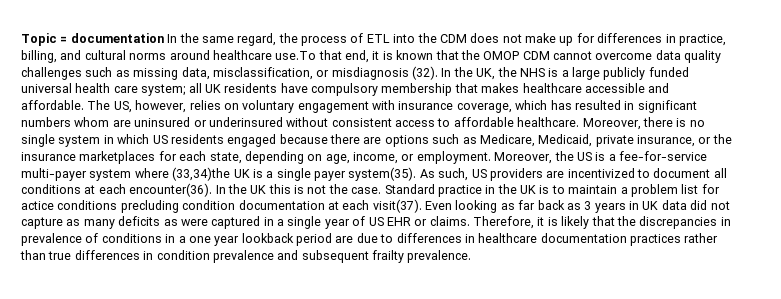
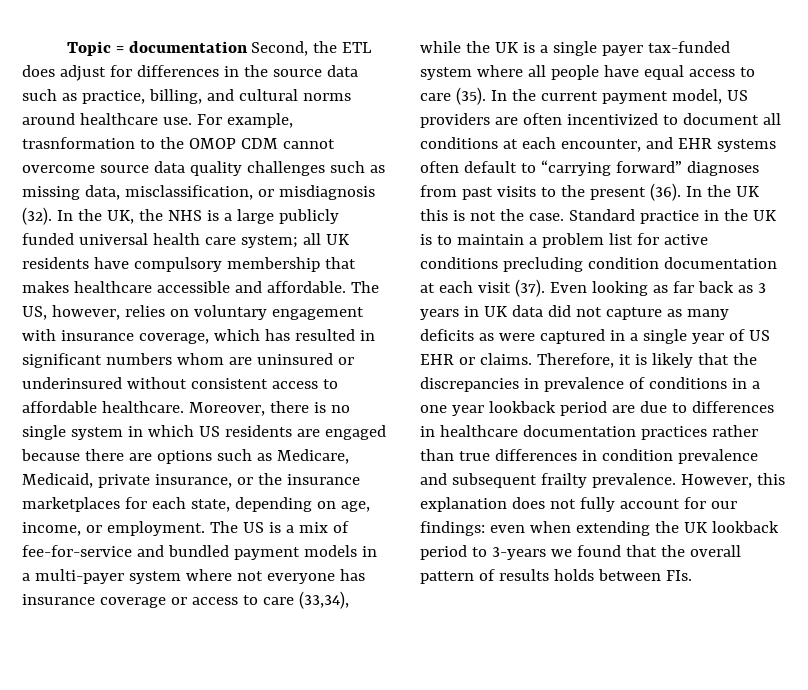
- Topic = documentation In the same regard, the process of ETL into the CDM does not make up for differences in practice, billing, and cultural norms around healthcare use.To that end, it is known that the OMOP CDM cannot overcome data quality challenges such as missing data, misclassification, or misdiagnosis (32).
+ Topic = documentation Second, the ETL does adjust for differences in the source data such as practice, billing, and cultural norms around healthcare use. For example, trasnformation to the OMOP CDM cannot overcome source data quality challenges such as missing data, misclassification, or misdiagnosis (32).
- Moreover, there is no single system in which US residents engaged because there are options such as Medicare, Medicaid, private insurance, or the insurance marketplaces for each state, depending on age, income, or employment.
+ Moreover, there is no single system in which US residents are engaged because there are options such as Medicare, Medicaid, private insurance, or the insurance marketplaces for each state, depending on age, income, or employment.
- Moreover, the US is a fee-for-service multi-payer system where (33,34)the UK is a single payer system(35). As such, US providers are incentivized to document all conditions at each encounter(36).
+ The US is a mix of fee-for-service and bundled payment models in a multi-payer system where not everyone has insurance coverage or access to care (33,34), while the UK is a single payer tax-funded system where all people have equal access to care (35). In the current payment model, US providers are often incentivized to document all conditions at each encounter, and EHR systems often default to “carrying forward” diagnoses from past visits to the present (36).
- Standard practice in the UK is to maintain a problem list for actice conditions precluding condition documentation at each visit(37).
+ Standard practice in the UK is to maintain a problem list for active conditions precluding condition documentation at each visit (37).
+ However, this explanation does not fully account for our findings: even when extending the UK lookback period to 3-years we found that the overall pattern of results holds between FIs.

